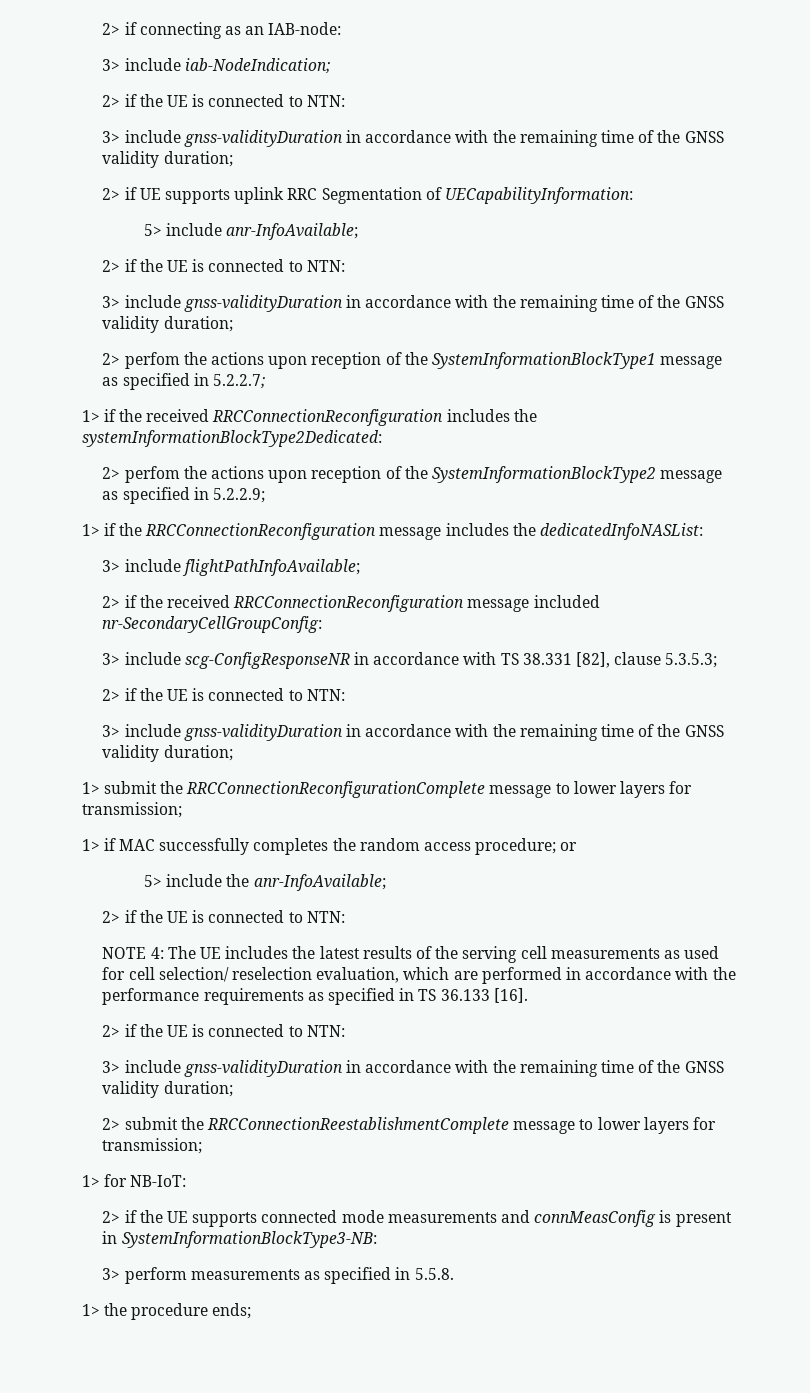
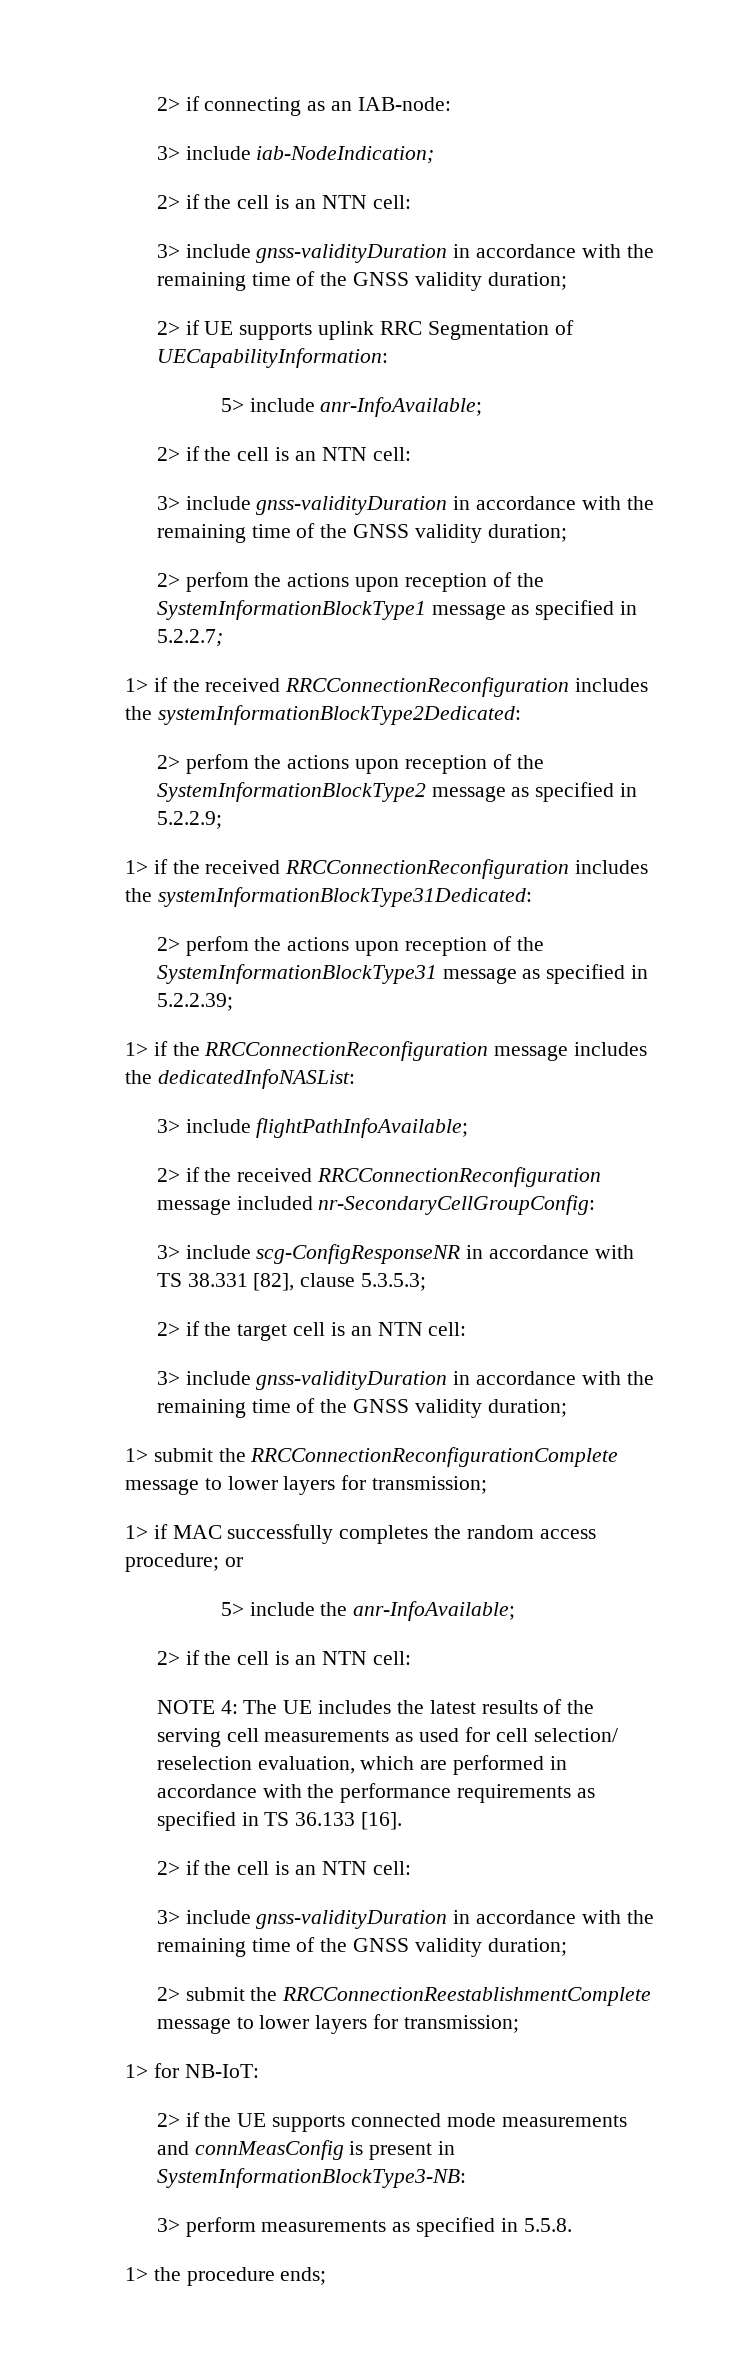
  3> include iab-NodeIndication;
- 2> if the UE is connected to NTN:
+ 2> if the cell is an NTN cell:
  5> include anr-InfoAvailable;
- 2> if the UE is connected to NTN:
+ 2> if the cell is an NTN cell:
+ 1> if the received RRCConnectionReconfiguration includes the systemInformationBlockType31Dedicated:
+ 2> perfom the actions upon reception of the SystemInformationBlockType31 message as specified in 5.2.2.39;
  3> include scg-ConfigResponseNR in accordance with TS 38.331 [82], clause 5.3.5.3;
- 2> if the UE is connected to NTN:
+ 2> if the target cell is an NTN cell:
  5> include the anr-InfoAvailable;
- 2> if the UE is connected to NTN:
+ 2> if the cell is an NTN cell:
  NOTE 4: The UE includes the latest results of the serving cell measurements as used for cell selection/ reselection evaluation, which are performed in accordance with the performance requirements as specified in TS 36.133 [16].
- 2> if the UE is connected to NTN:
+ 2> if the cell is an NTN cell:

